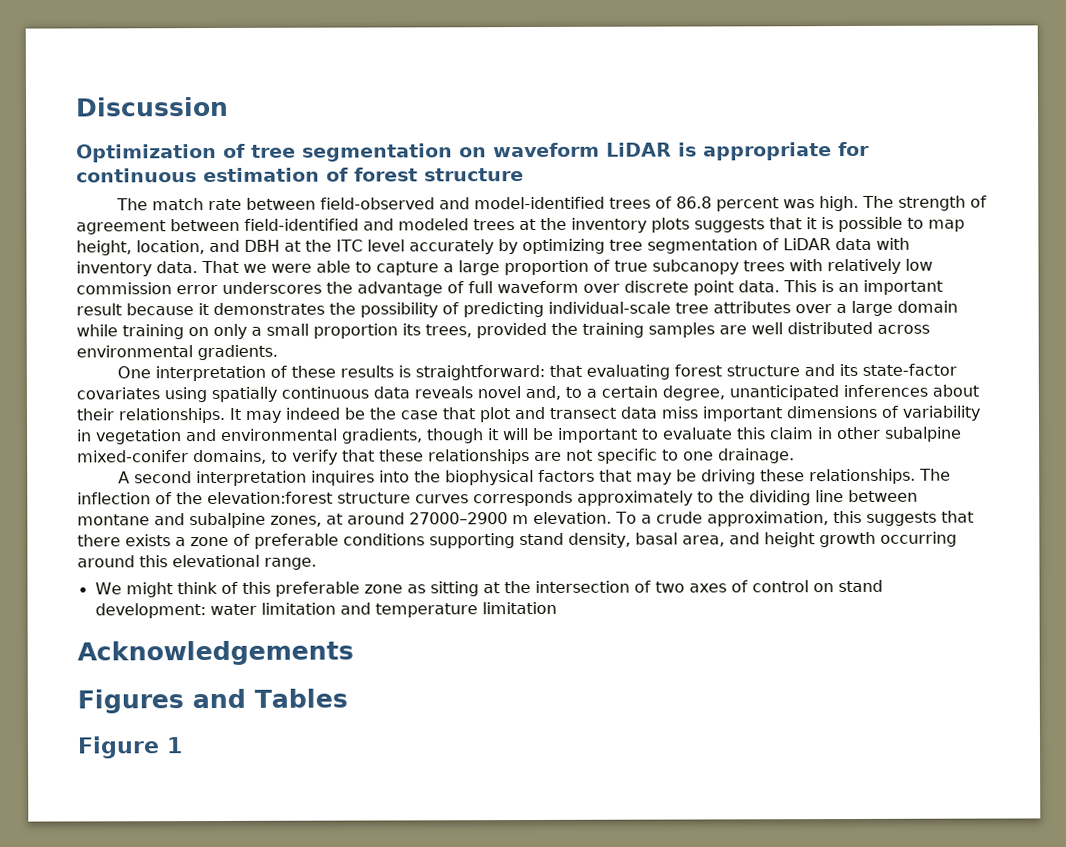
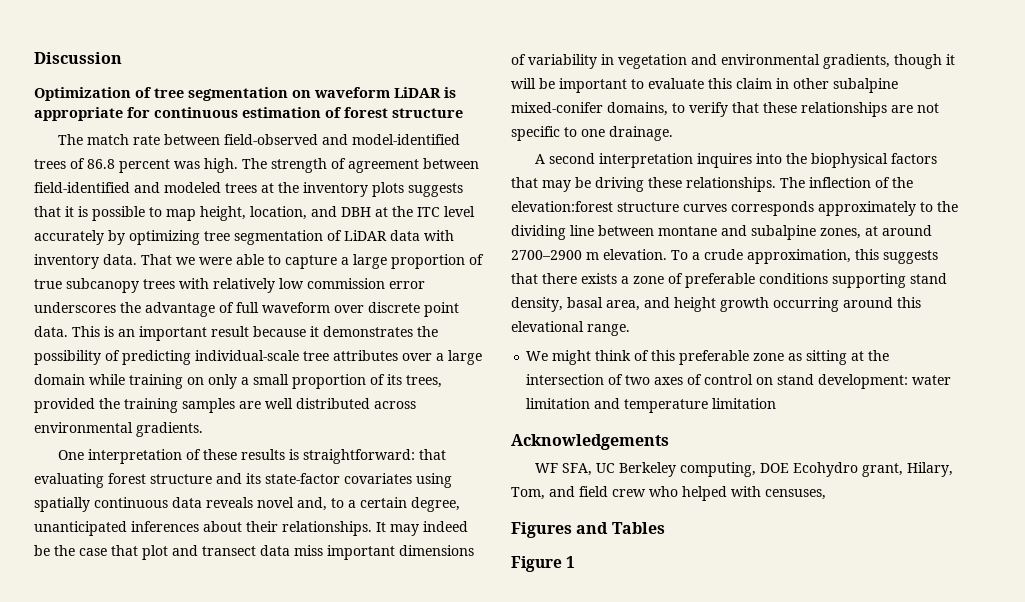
- This is an important result because it demonstrates the possibility of predicting individual-scale tree attributes over a large domain while training on only a small proportion its trees, provided the training samples are well distributed across environmental gradients.
+ This is an important result because it demonstrates the possibility of predicting individual-scale tree attributes over a large domain while training on only a small proportion of its trees, provided the training samples are well distributed across environmental gradients.
- The inflection of the elevation:forest structure curves corresponds approximately to the dividing line between montane and subalpine zones, at around 27000–2900 m elevation.
+ The inflection of the elevation:forest structure curves corresponds approximately to the dividing line between montane and subalpine zones, at around 2700–2900 m elevation.
+ WF SFA, UC Berkeley computing, DOE Ecohydro grant, Hilary, Tom, and field crew who helped with censuses,

